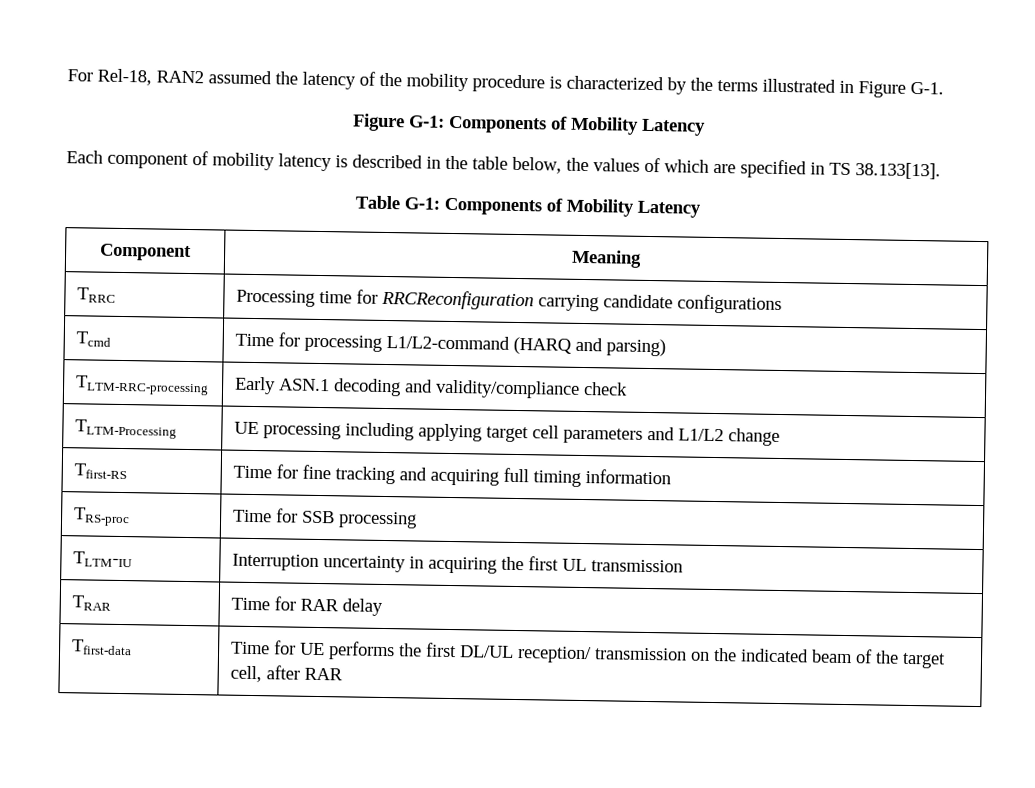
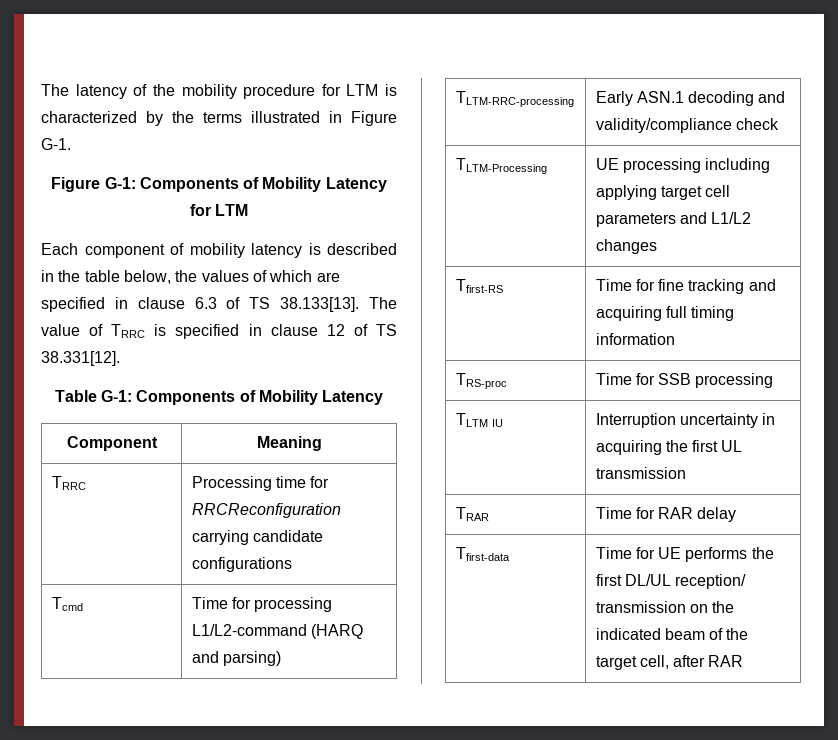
- For Rel-18, RAN2 assumed the latency of the mobility procedure is characterized by the terms illustrated in Figure G-1.
+ The latency of the mobility procedure for LTM is characterized by the terms illustrated in Figure G-1.
- Figure G-1: Components of Mobility Latency
+ Figure G-1: Components of Mobility Latency for LTM
- Each component of mobility latency is described in the table below, the values of which are specified in TS 38.133[13].
+ Each component of mobility latency is described in the table below, the values of which are specified in clause 6.3 of TS 38.133[13]. The value of TRRC is specified in clause 12 of TS 38.331[12].
- TLTM-Processing | UE processing including applying target cell parameters and L1/L2 change
+ TLTM-Processing | UE processing including applying target cell parameters and L1/L2 changes
- TLTM-IU | Interruption uncertainty in acquiring the first UL transmission
+ TLTM IU | Interruption uncertainty in acquiring the first UL transmission

